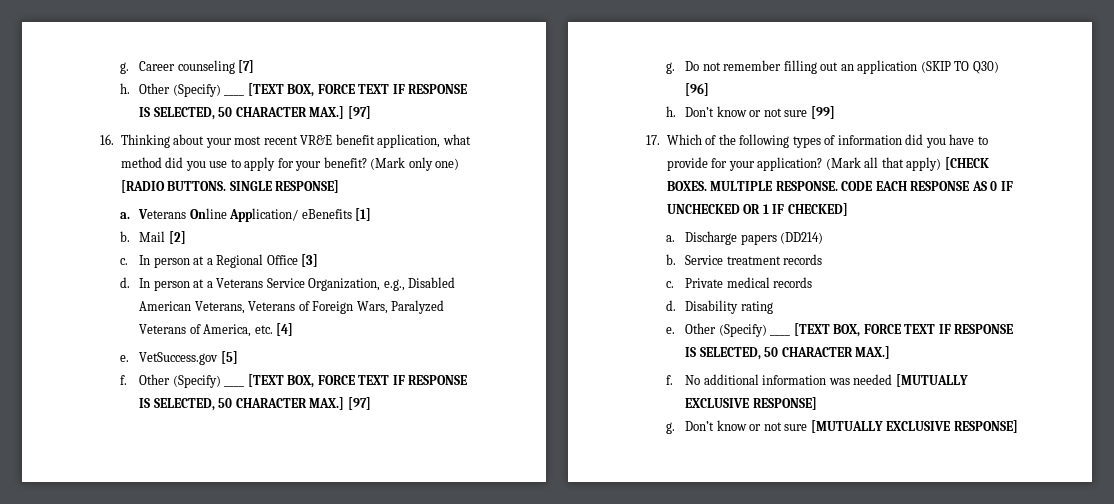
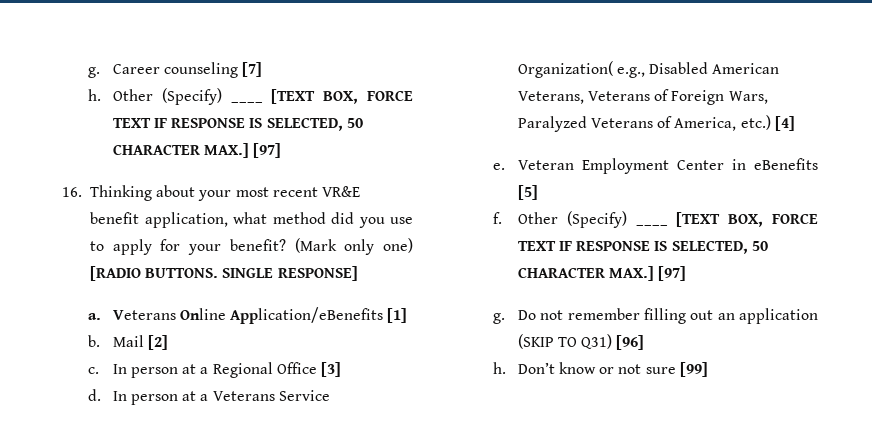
- Veterans Online Application/ eBenefits [1]
+ Veterans Online Application/eBenefits [1]
- In person at a Veterans Service Organization, e.g., Disabled American Veterans, Veterans of Foreign Wars, Paralyzed Veterans of America, etc. [4]
+ In person at a Veterans Service Organization( e.g., Disabled American Veterans, Veterans of Foreign Wars, Paralyzed Veterans of America, etc.) [4]
- VetSuccess.gov [5]
+ Veteran Employment Center in eBenefits [5]
- Do not remember filling out an application (SKIP TO Q30) [96]
+ Do not remember filling out an application (SKIP TO Q31) [96]
- 17. Which of the following types of information did you have to provide for your application? (Mark all that apply) [CHECK BOXES. MULTIPLE RESPONSE. CODE EACH RESPONSE AS 0 IF UNCHECKED OR 1 IF CHECKED]
- a. Discharge papers (DD214)
- b. Service treatment records
- c. Private medical records
- d. Disability rating
- e. Other (Specify) ____ [TEXT BOX, FORCE TEXT IF RESPONSE IS SELECTED, 50 CHARACTER MAX.]
- f. No additional information was needed [MUTUALLY EXCLUSIVE RESPONSE]
- g. Don’t know or not sure [MUTUALLY EXCLUSIVE RESPONSE]

